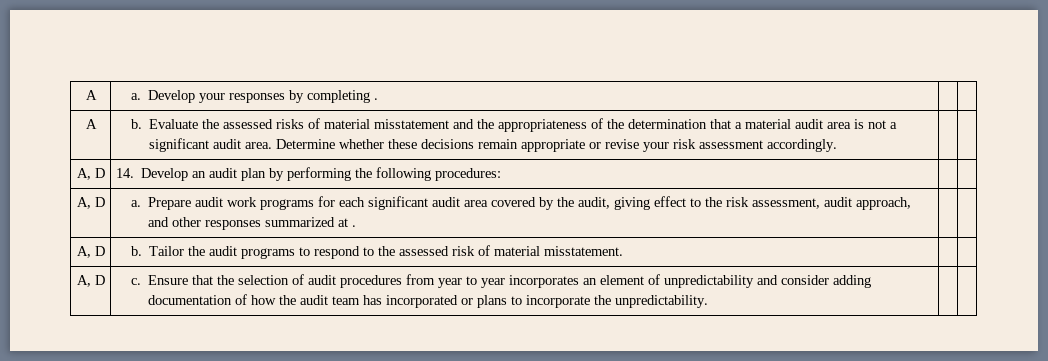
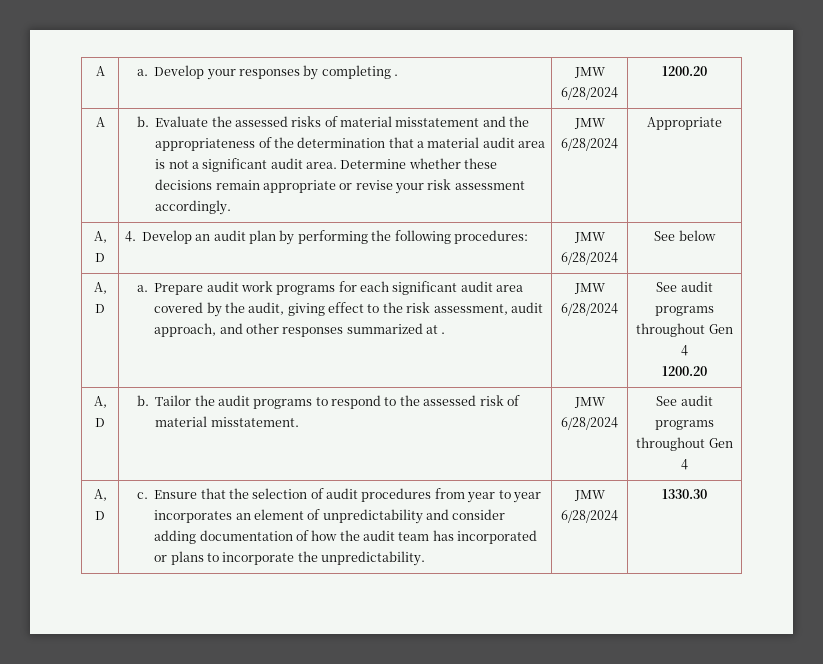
- A | a. Develop your responses by completing . | |
+ A | a. Develop your responses by completing . | JMW 6/28/2024 | 1200.20
- A, D | 14. Develop an audit plan by performing the following procedures: | |
+ JMW 6/28/2024 | Appropriate
+ A, D | 4. Develop an audit plan by performing the following procedures: | JMW 6/28/2024 | See below
- A, D | a. Prepare audit work programs for each significant audit area covered by the audit, giving effect to the risk assessment, audit approach, and other responses summarized at . | |
+ A, D | a. Prepare audit work programs for each significant audit area covered by the audit, giving effect to the risk assessment, audit approach, and other responses summarized at . | JMW 6/28/2024 | See audit programs throughout Gen 4
+ 1200.20
- A, D | b. Tailor the audit programs to respond to the assessed risk of material misstatement. | |
+ A, D | b. Tailor the audit programs to respond to the assessed risk of material misstatement. | JMW 6/28/2024 | See audit programs throughout Gen 4
- A, D | c. Ensure that the selection of audit procedures from year to year incorporates an element of unpredictability and consider adding documentation of how the audit team has incorporated or plans to incorporate the unpredictability. | |
+ A, D | c. Ensure that the selection of audit procedures from year to year incorporates an element of unpredictability and consider adding documentation of how the audit team has incorporated or plans to incorporate the unpredictability. | JMW 6/28/2024 | 1330.30

